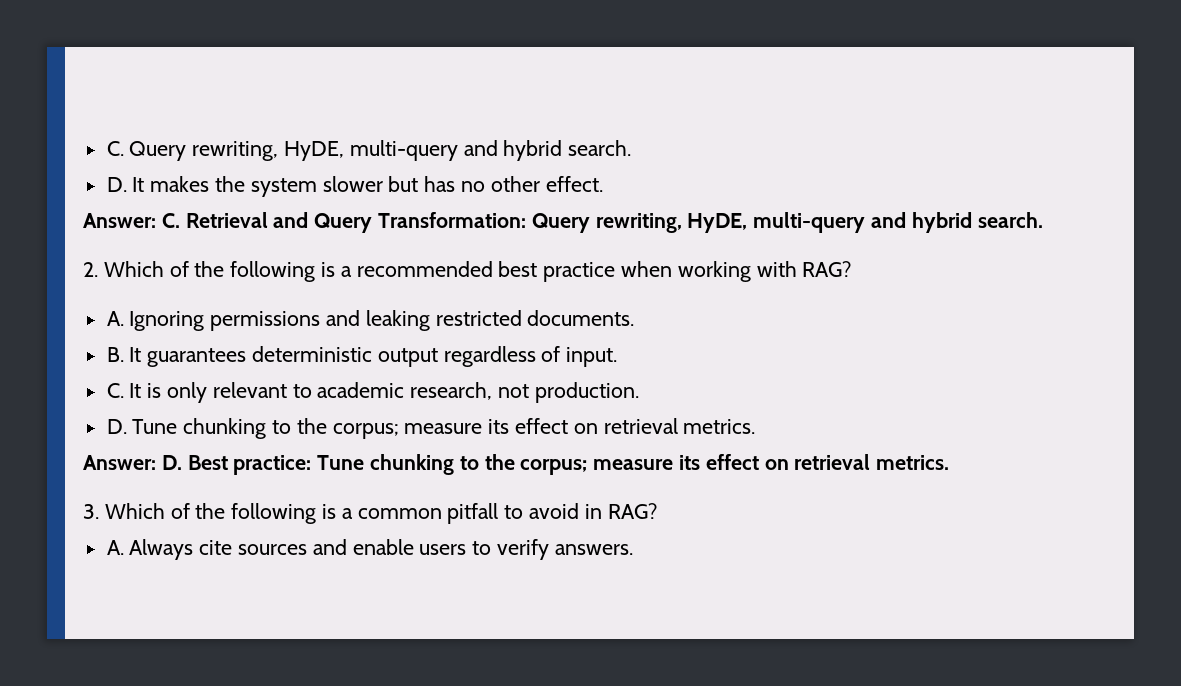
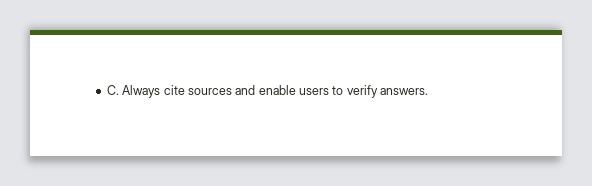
- C. Query rewriting, HyDE, multi-query and hybrid search.
- D. It makes the system slower but has no other effect.
- Answer: C. Retrieval and Query Transformation: Query rewriting, HyDE, multi-query and hybrid search.
- 2. Which of the following is a recommended best practice when working with RAG?
- A. Ignoring permissions and leaking restricted documents.
- B. It guarantees deterministic output regardless of input.
- C. It is only relevant to academic research, not production.
- D. Tune chunking to the corpus; measure its effect on retrieval metrics.
- Answer: D. Best practice: Tune chunking to the corpus; measure its effect on retrieval metrics.
- 3. Which of the following is a common pitfall to avoid in RAG?
- A. Always cite sources and enable users to verify answers.
+ C. Always cite sources and enable users to verify answers.

